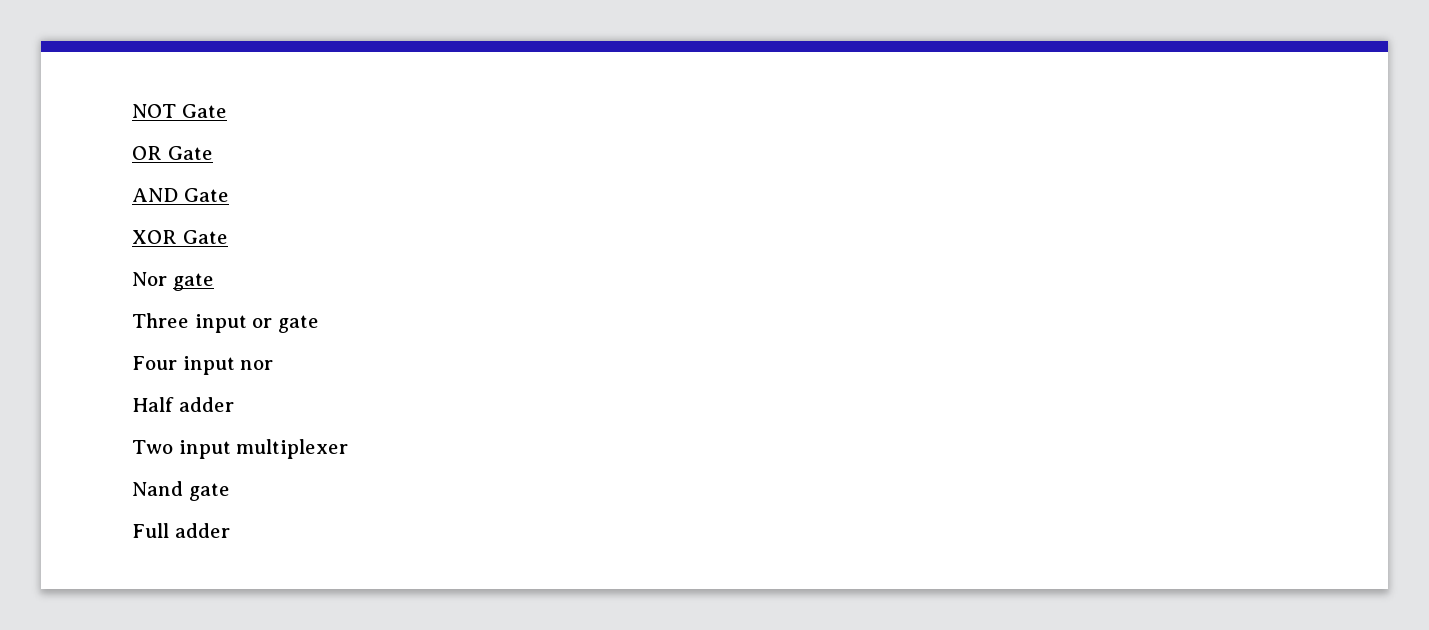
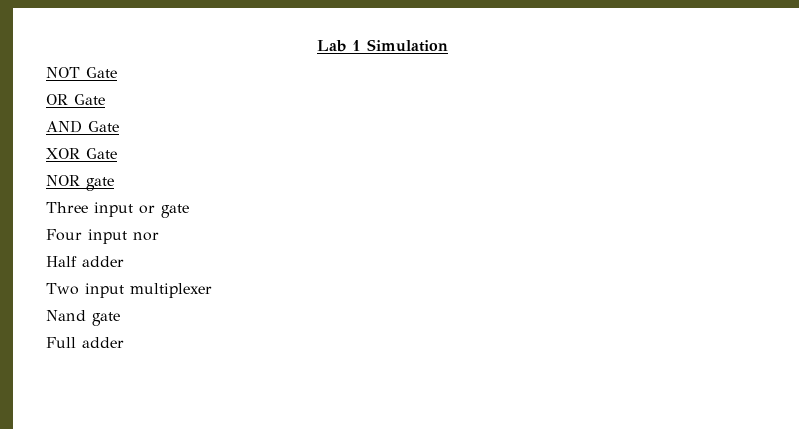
+ Lab 1 Simulation
- Nor gate
+ NOR gate

